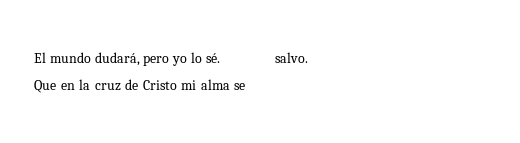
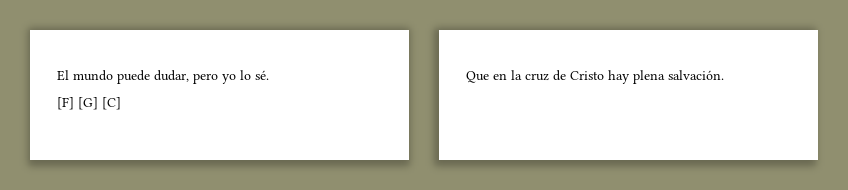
- El mundo dudará, pero yo lo sé.
+ El mundo puede dudar, pero yo lo sé.
+ [F] [G] [C]
- Que en la cruz de Cristo mi alma se salvo.
+ Que en la cruz de Cristo hay plena salvación.

